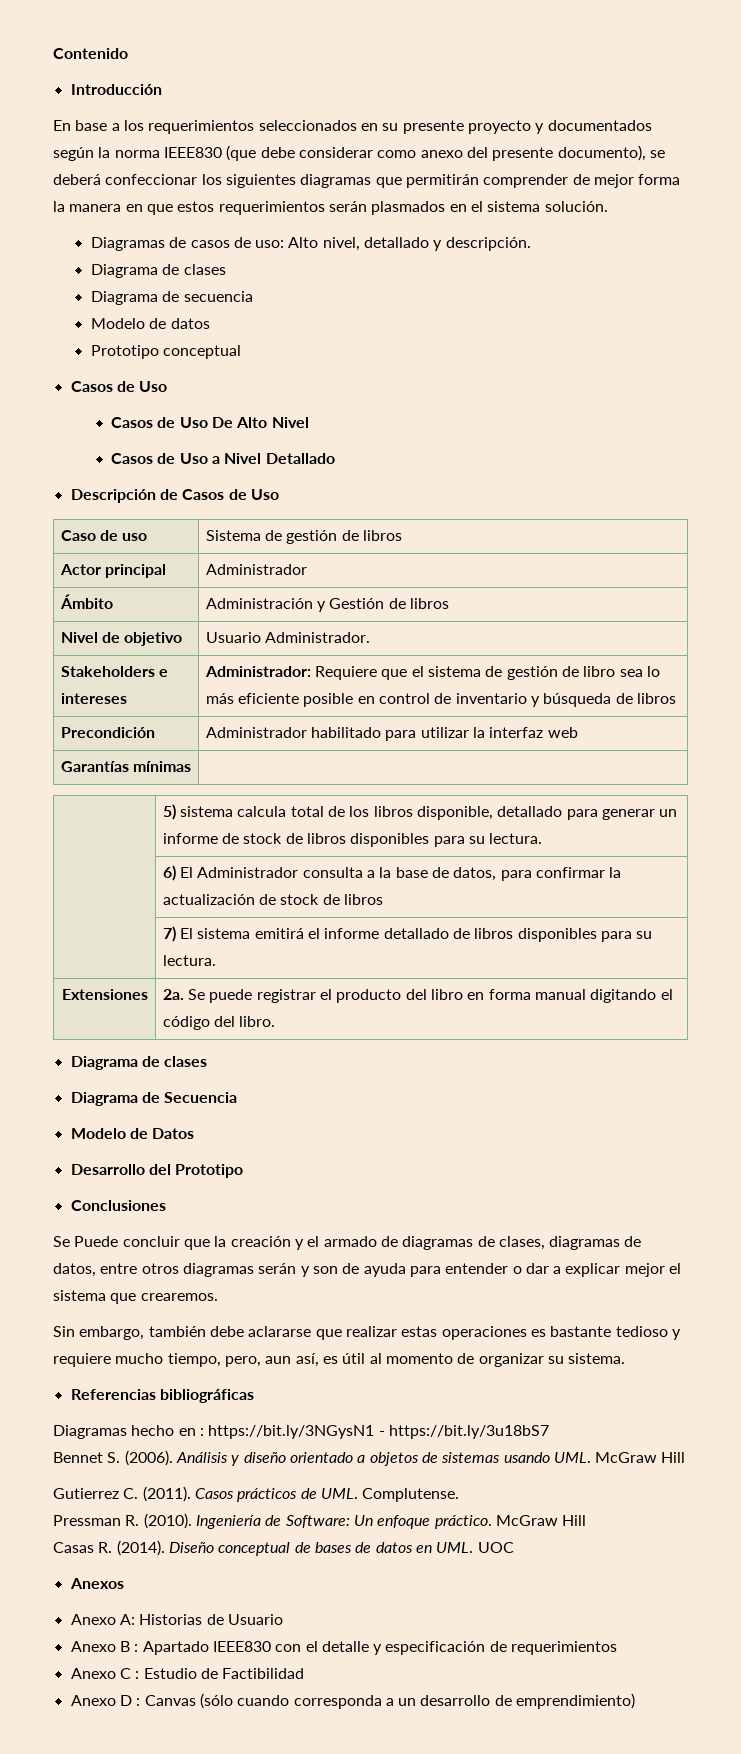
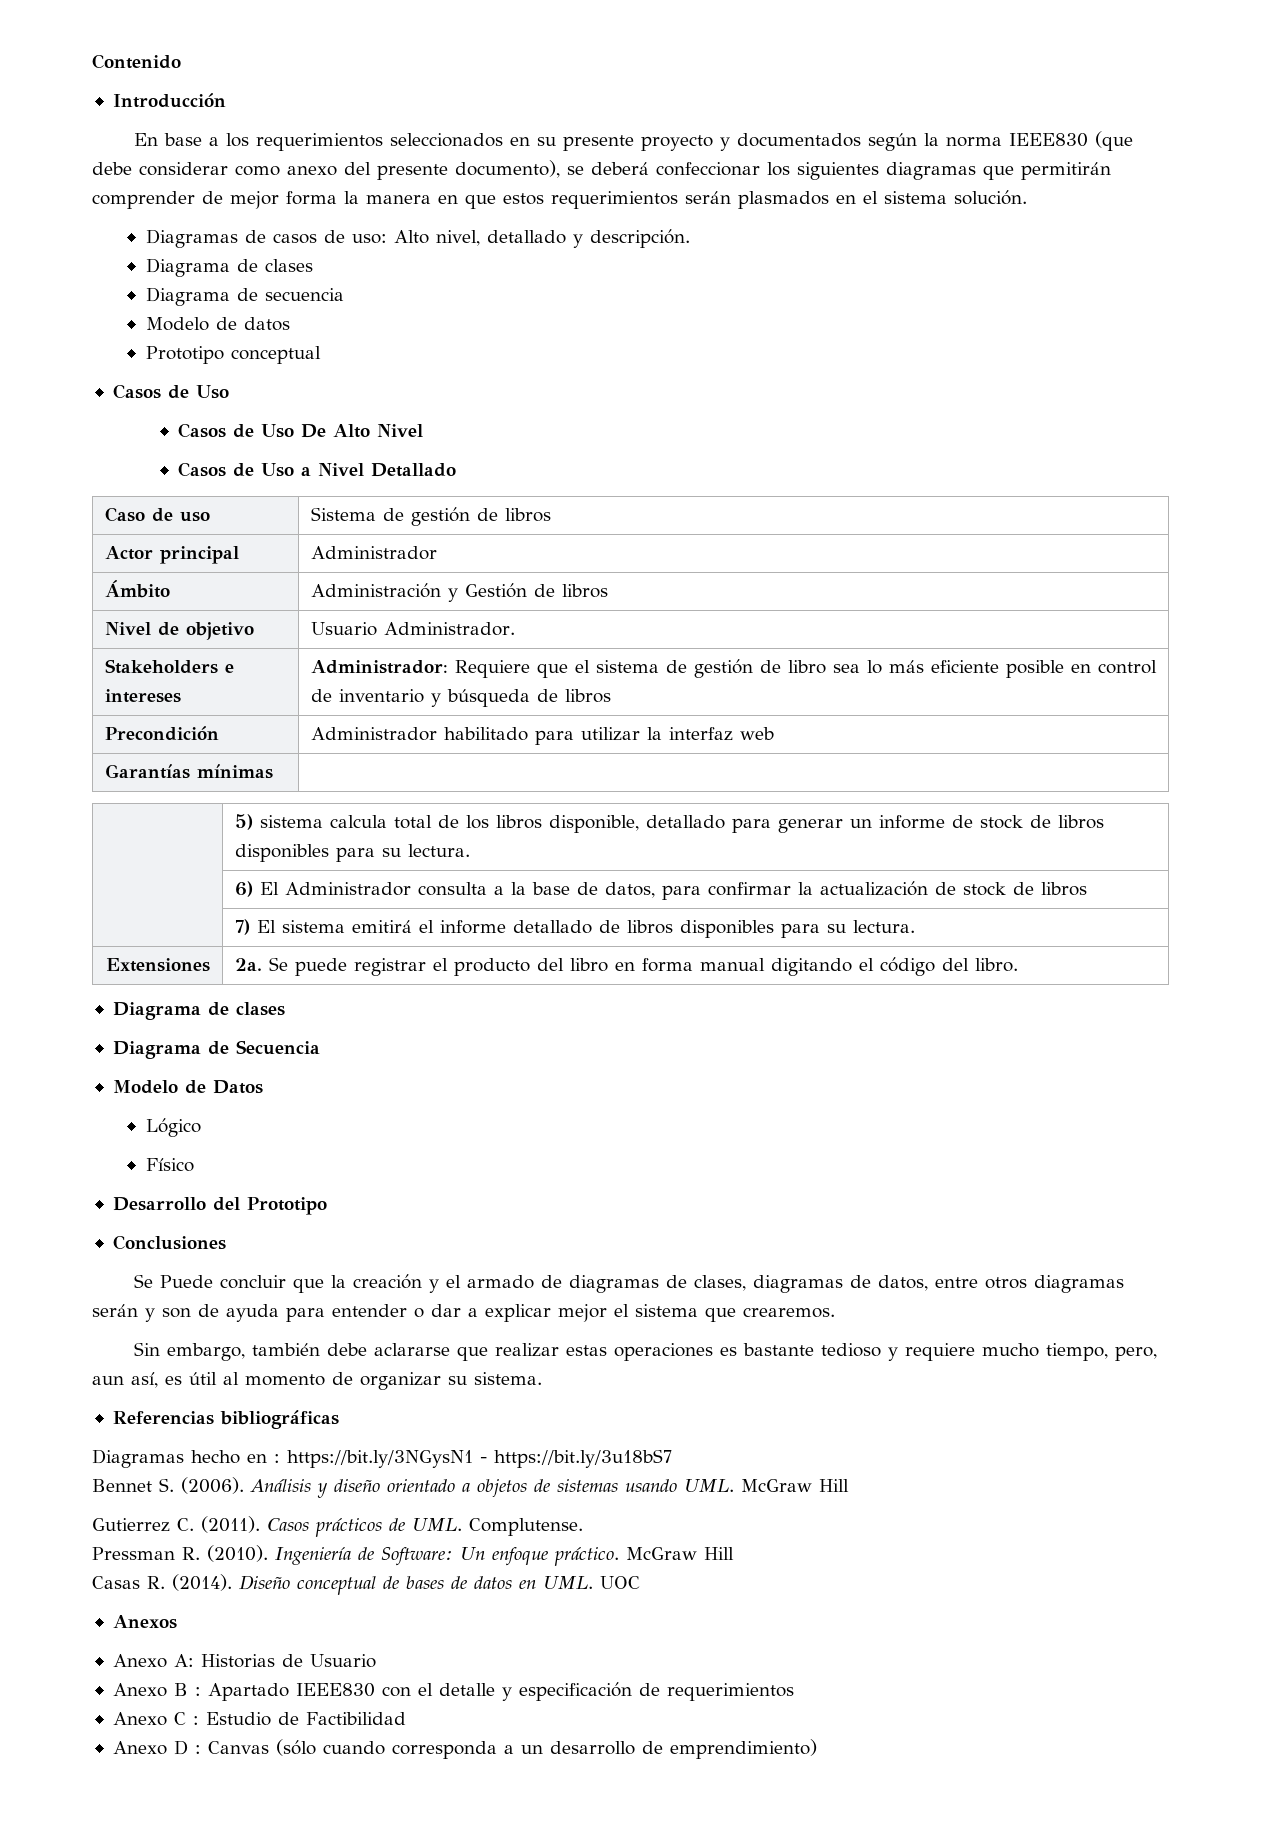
- Descripción de Casos de Uso
+ Lógico
+ Físico

